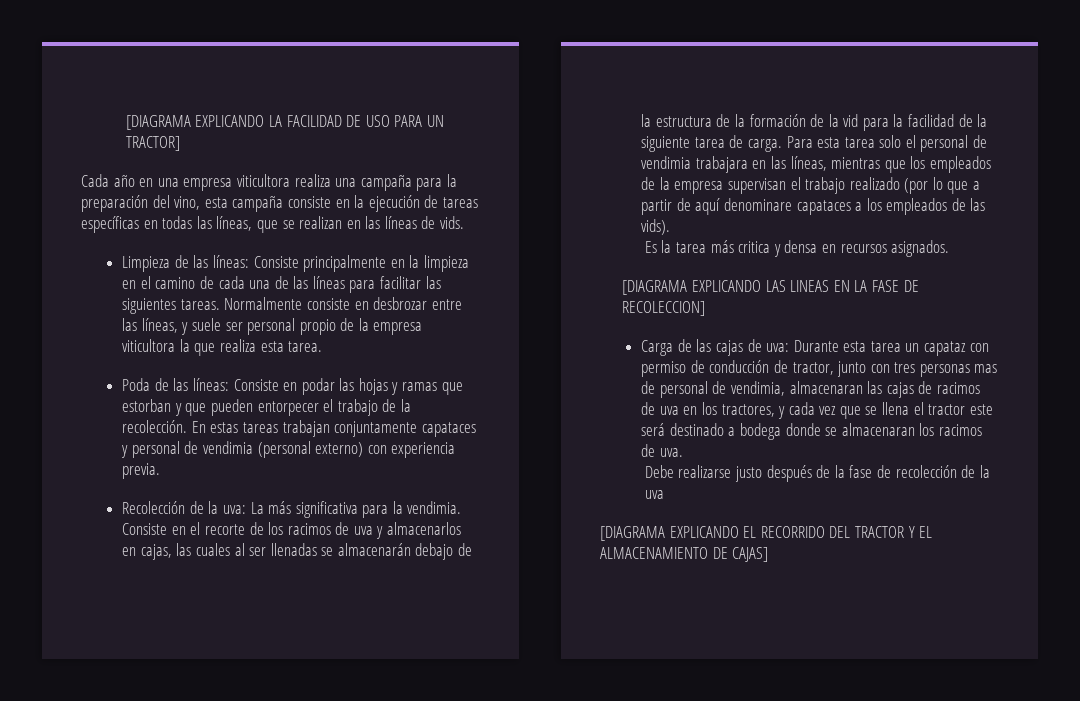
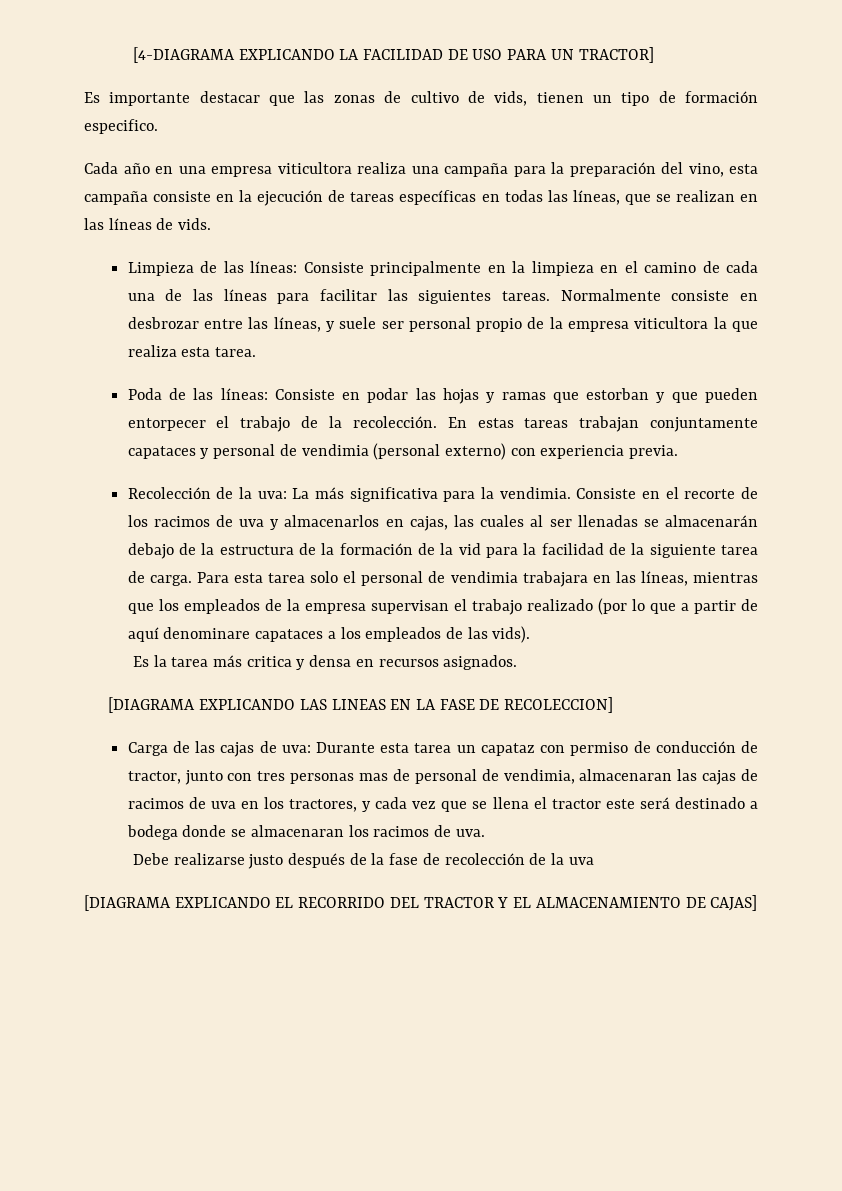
- [DIAGRAMA EXPLICANDO LA FACILIDAD DE USO PARA UN TRACTOR]
+ [4-DIAGRAMA EXPLICANDO LA FACILIDAD DE USO PARA UN TRACTOR]
+ Es importante destacar que las zonas de cultivo de vids, tienen un tipo de formación especifico.

